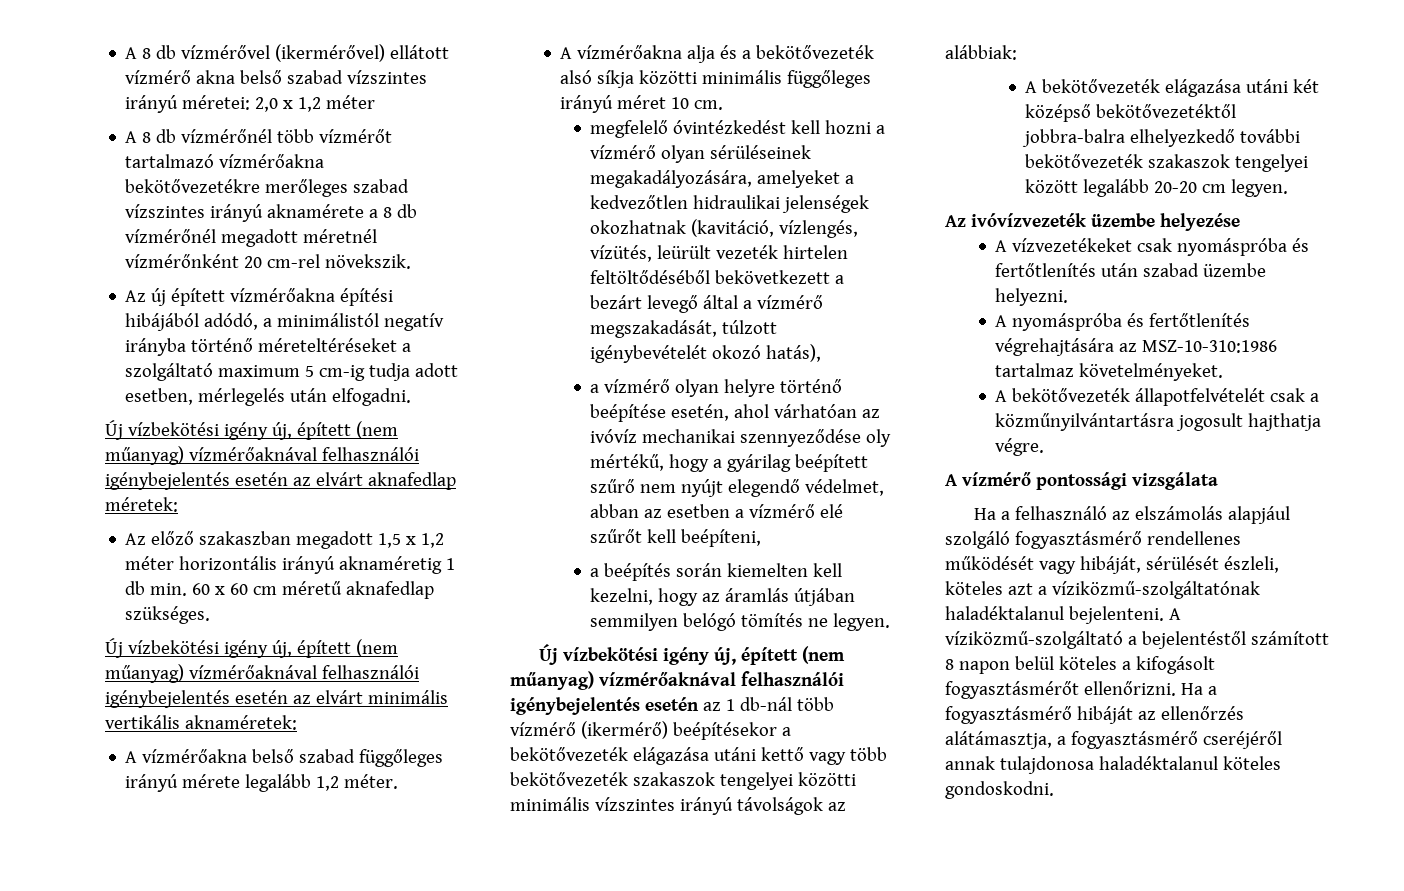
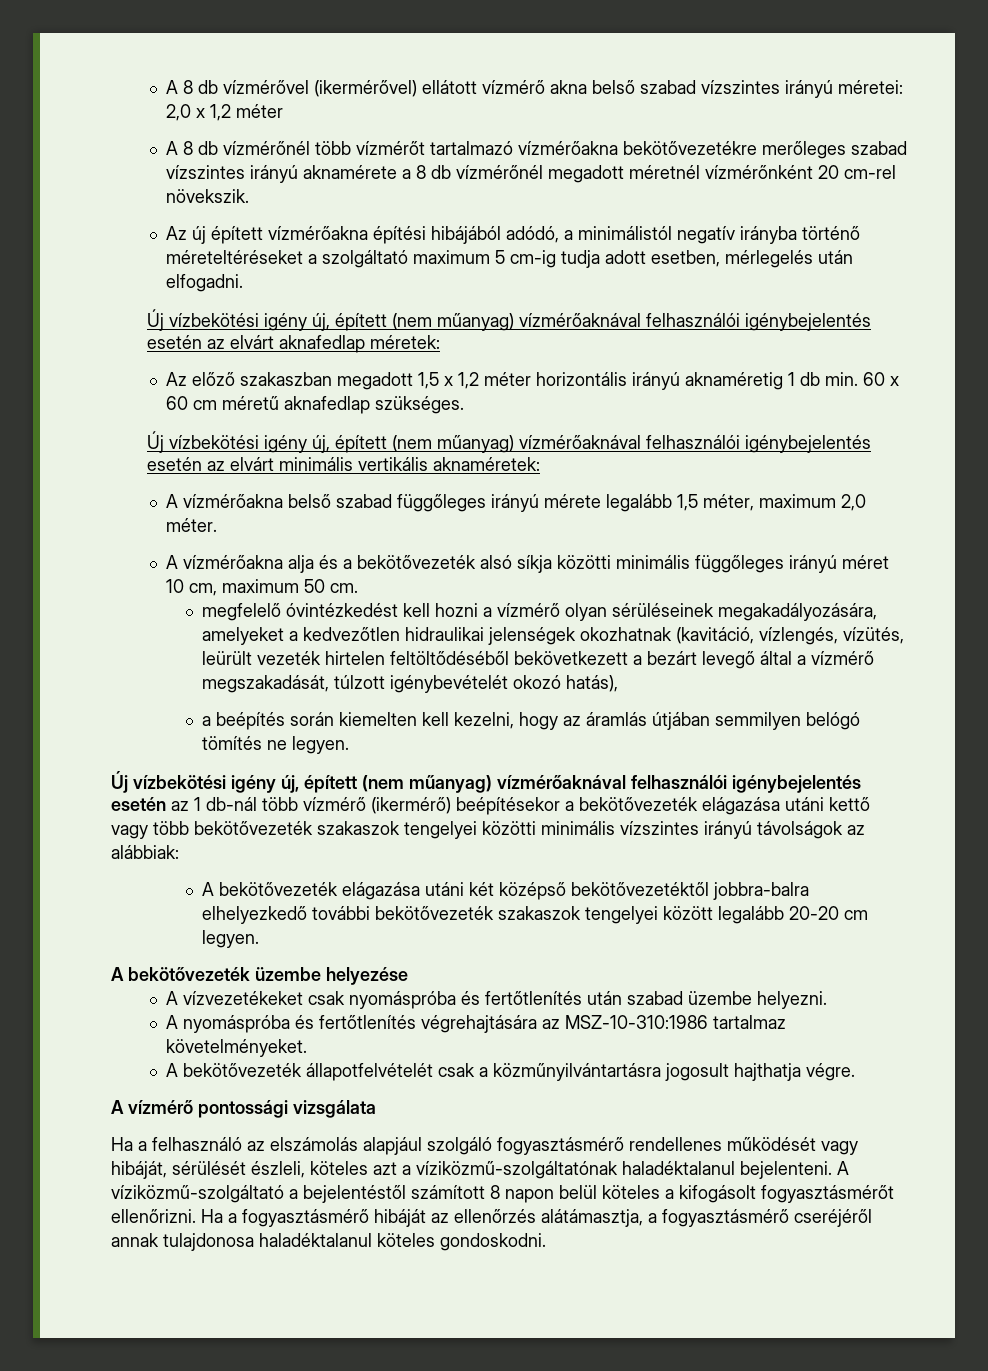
- A vízmérőakna belső szabad függőleges irányú mérete legalább 1,2 méter.
+ A vízmérőakna belső szabad függőleges irányú mérete legalább 1,5 méter, maximum 2,0 méter.
- A vízmérőakna alja és a bekötővezeték alsó síkja közötti minimális függőleges irányú méret 10 cm.
+ A vízmérőakna alja és a bekötővezeték alsó síkja közötti minimális függőleges irányú méret 10 cm, maximum 50 cm.
- a vízmérő olyan helyre történő beépítése esetén, ahol várhatóan az ivóvíz mechanikai szennyeződése oly mértékű, hogy a gyárilag beépített szűrő nem nyújt elegendő védelmet, abban az esetben a vízmérő elé szűrőt kell beépíteni,
- Az ivóvízvezeték üzembe helyezése
+ A bekötővezeték üzembe helyezése

